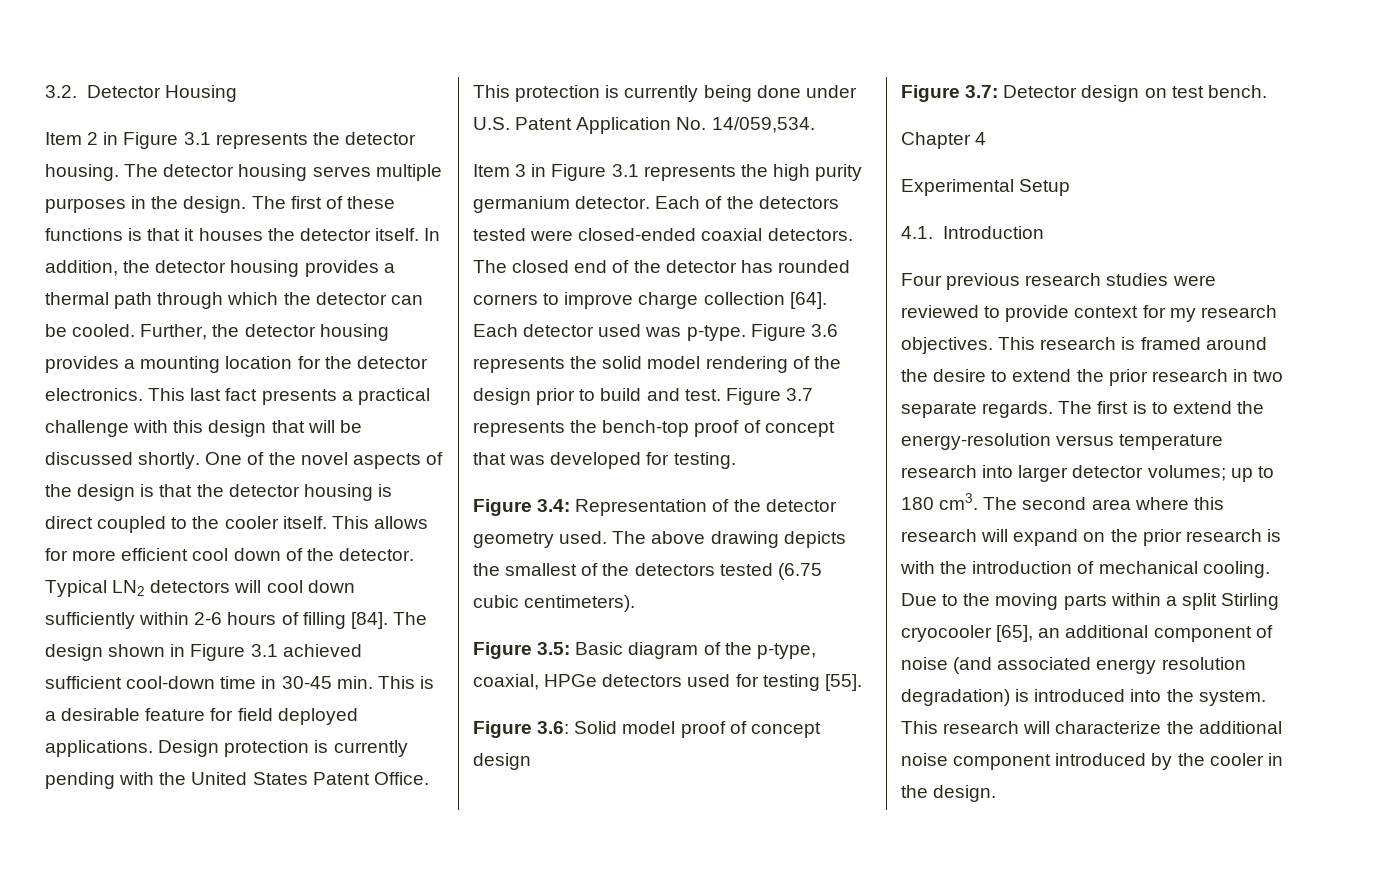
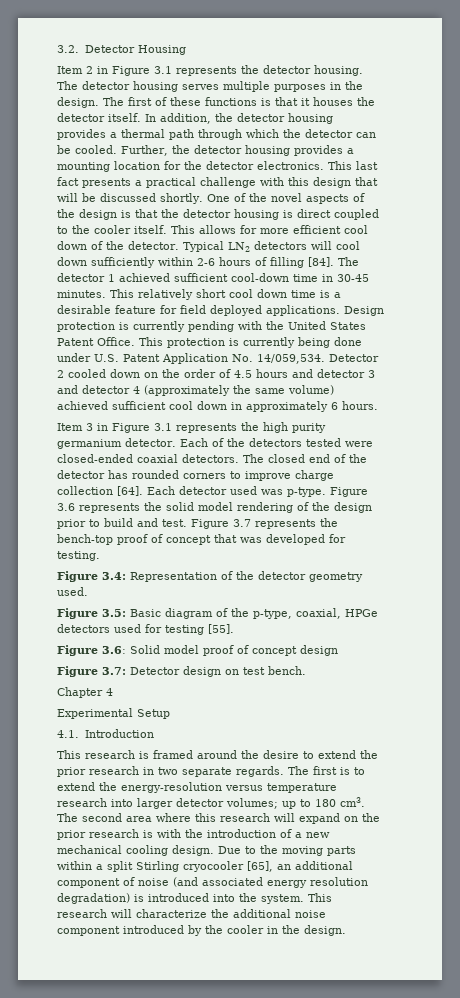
- The design shown in Figure 3.1 achieved sufficient cool-down time in 30-45 min. This is a desirable feature for field deployed applications.
+ The detector 1 achieved sufficient cool-down time in 30-45 minutes. This relatively short cool down time is a desirable feature for field deployed applications.
+ Detector 2 cooled down on the order of 4.5 hours and detector 3 and detector 4 (approximately the same volume) achieved sufficient cool down in approximately 6 hours.
- The above drawing depicts the smallest of the detectors tested (6.75 cubic centimeters).
- Four previous research studies were reviewed to provide context for my research objectives.
- The second area where this research will expand on the prior research is with the introduction of mechanical cooling.
+ The second area where this research will expand on the prior research is with the introduction of a new mechanical cooling design.

